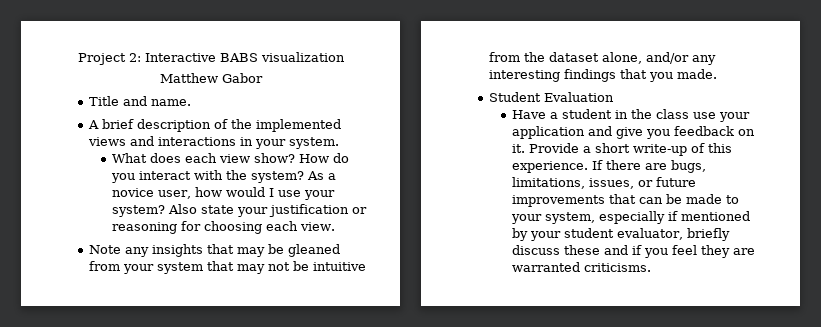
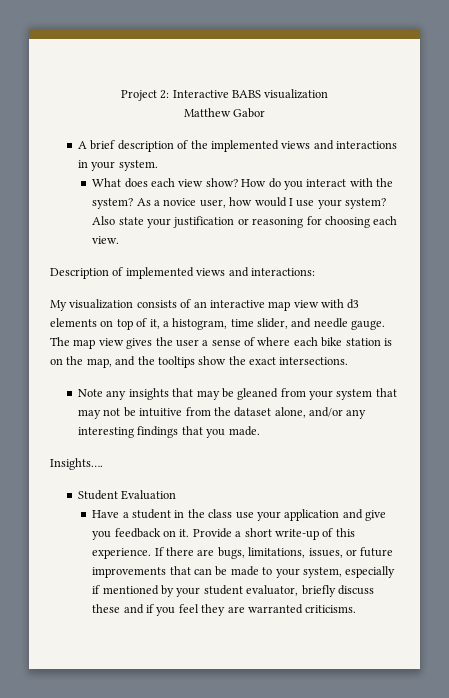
- Title and name.
+ Description of implemented views and interactions:
+ My visualization consists of an interactive map view with d3 elements on top of it, a histogram, time slider, and needle gauge. The map view gives the user a sense of where each bike station is on the map, and the tooltips show the exact intersections.
+ Insights….

